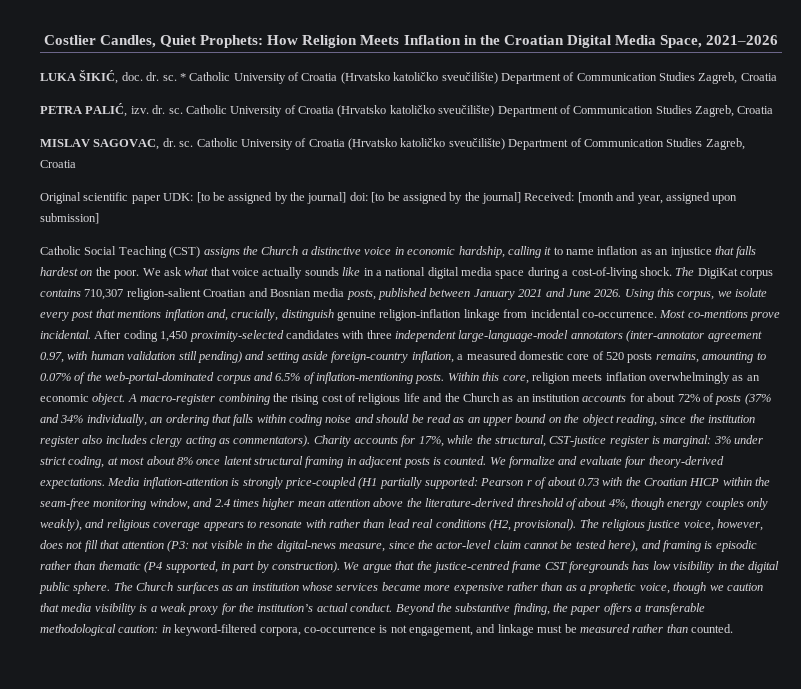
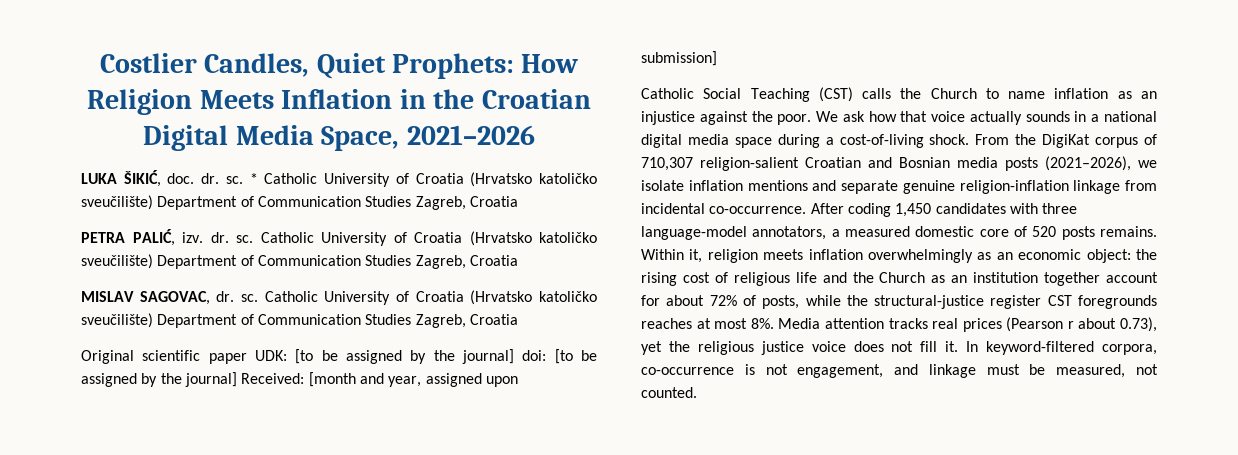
- Catholic Social Teaching (CST) assigns the Church a distinctive voice in economic hardship, calling it to name inflation as an injustice that falls hardest on the poor.
+ Catholic Social Teaching (CST) calls the Church to name inflation as an injustice against the poor.
- We ask what that voice actually sounds like in a national digital media space during a cost-of-living shock.
+ We ask how that voice actually sounds in a national digital media space during a cost-of-living shock.
- The DigiKat corpus contains 710,307 religion-salient Croatian and Bosnian media posts, published between January 2021 and June 2026. Using this corpus, we isolate every post that mentions inflation and, crucially, distinguish genuine religion-inflation linkage from incidental co-occurrence.
+ From the DigiKat corpus of 710,307 religion-salient Croatian and Bosnian media posts (2021–2026), we isolate inflation mentions and separate genuine religion-inflation linkage from incidental co-occurrence.
- Most co-mentions prove incidental.
- After coding 1,450 proximity-selected candidates with three independent large-language-model annotators (inter-annotator agreement 0.97, with human validation still pending) and setting aside foreign-country inflation, a measured domestic core of 520 posts remains, amounting to 0.07% of the web-portal-dominated corpus and 6.5% of inflation-mentioning posts. Within this core, religion meets inflation overwhelmingly as an economic object. A macro-register combining the rising cost of religious life and the Church as an institution accounts for about 72% of posts (37% and 34% individually, an ordering that falls within coding noise and should be read as an upper bound on the object reading, since the institution register also includes clergy acting as commentators). Charity accounts for 17%, while the structural, CST-justice register is marginal: 3% under strict coding, at most about 8% once latent structural framing in adjacent posts is counted. We formalize and evaluate four theory-derived expectations. Media inflation-attention is strongly price-coupled (H1 partially supported: Pearson r of about 0.73 with the Croatian HICP within the seam-free monitoring window, and 2.4 times higher mean attention above the literature-derived threshold of about 4%, though energy couples only weakly), and religious coverage appears to resonate with rather than lead real conditions (H2, provisional). The religious justice voice, however, does not fill that attention (P3: not visible in the digital-news measure, since the actor-level claim cannot be tested here), and framing is episodic rather than thematic (P4 supported, in part by construction). We argue that the justice-centred frame CST foregrounds has low visibility in the digital public sphere. The Church surfaces as an institution whose services became more expensive rather than as a prophetic voice, though we caution that media visibility is a weak proxy for the institution’s actual conduct. Beyond the substantive finding, the paper offers a transferable methodological caution: in keyword-filtered corpora, co-occurrence is not engagement, and linkage must be measured rather than counted.
+ After coding 1,450 candidates with three language-model annotators, a measured domestic core of 520 posts remains. Within it, religion meets inflation overwhelmingly as an economic object: the rising cost of religious life and the Church as an institution together account for about 72% of posts, while the structural-justice register CST foregrounds reaches at most 8%. Media attention tracks real prices (Pearson r about 0.73), yet the religious justice voice does not fill it. In keyword-filtered corpora, co-occurrence is not engagement, and linkage must be measured, not counted.

